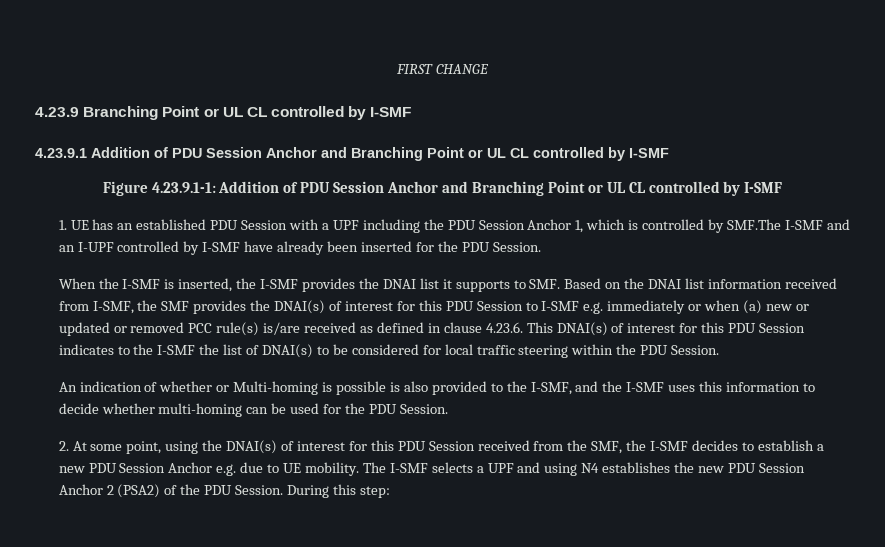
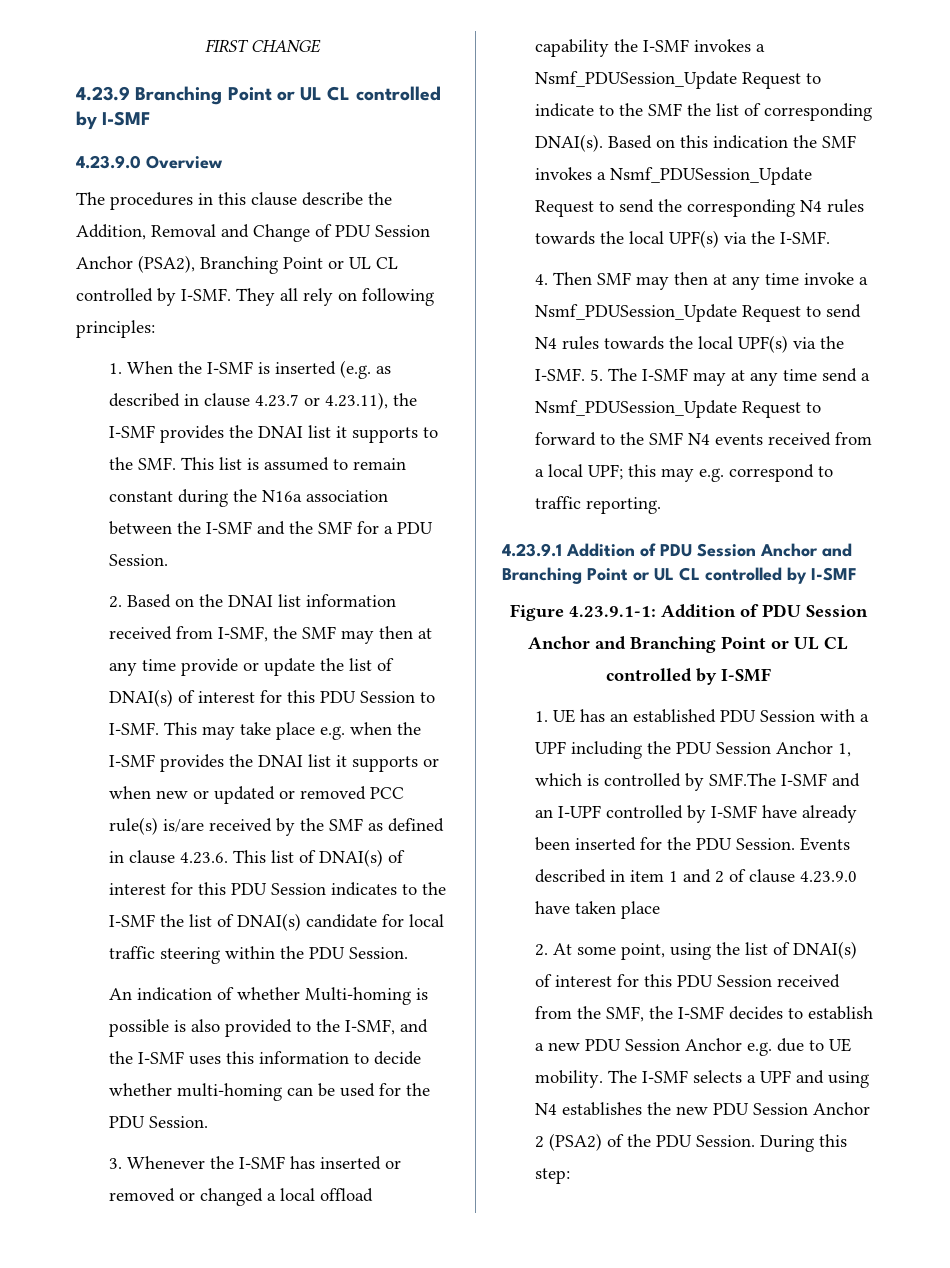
+ 4.23.9.0 Overview
+ The procedures in this clause describe the Addition, Removal and Change of PDU Session Anchor (PSA2), Branching Point or UL CL controlled by I-SMF. They all rely on following principles:
+ 1. When the I-SMF is inserted (e.g. as described in clause 4.23.7 or 4.23.11), the I-SMF provides the DNAI list it supports to the SMF. This list is assumed to remain constant during the N16a association between the I-SMF and the SMF for a PDU Session.
+ 2. Based on the DNAI list information received from I-SMF, the SMF may then at any time provide or update the list of DNAI(s) of interest for this PDU Session to I-SMF. This may take place e.g. when the I-SMF provides the DNAI list it supports or when new or updated or removed PCC rule(s) is/are received by the SMF as defined in clause 4.23.6. This list of DNAI(s) of interest for this PDU Session indicates to the I-SMF the list of DNAI(s) candidate for local traffic steering within the PDU Session.
+ An indication of whether Multi-homing is possible is also provided to the I-SMF, and the I-SMF uses this information to decide whether multi-homing can be used for the PDU Session.
+ 3. Whenever the I-SMF has inserted or removed or changed a local offload capability the I-SMF invokes a Nsmf_PDUSession_Update Request to indicate to the SMF the list of corresponding DNAI(s). Based on this indication the SMF invokes a Nsmf_PDUSession_Update Request to send the corresponding N4 rules towards the local UPF(s) via the I-SMF.
+ 4. Then SMF may then at any time invoke a Nsmf_PDUSession_Update Request to send N4 rules towards the local UPF(s) via the I-SMF. 5. The I-SMF may at any time send a Nsmf_PDUSession_Update Request to forward to the SMF N4 events received from a local UPF; this may e.g. correspond to traffic reporting.
- 1. UE has an established PDU Session with a UPF including the PDU Session Anchor 1, which is controlled by SMF.The I-SMF and an I-UPF controlled by I-SMF have already been inserted for the PDU Session.
- When the I-SMF is inserted, the I-SMF provides the DNAI list it supports to SMF. Based on the DNAI list information received from I-SMF, the SMF provides the DNAI(s) of interest for this PDU Session to I-SMF e.g. immediately or when (a) new or updated or removed PCC rule(s) is/are received as defined in clause 4.23.6. This DNAI(s) of interest for this PDU Session indicates to the I-SMF the list of DNAI(s) to be considered for local traffic steering within the PDU Session.
- An indication of whether or Multi-homing is possible is also provided to the I-SMF, and the I-SMF uses this information to decide whether multi-homing can be used for the PDU Session.
+ 1. UE has an established PDU Session with a UPF including the PDU Session Anchor 1, which is controlled by SMF.The I-SMF and an I-UPF controlled by I-SMF have already been inserted for the PDU Session. Events described in item 1 and 2 of clause 4.23.9.0 have taken place
- 2. At some point, using the DNAI(s) of interest for this PDU Session received from the SMF, the I-SMF decides to establish a new PDU Session Anchor e.g. due to UE mobility.
+ 2. At some point, using the list of DNAI(s) of interest for this PDU Session received from the SMF, the I-SMF decides to establish a new PDU Session Anchor e.g. due to UE mobility.

